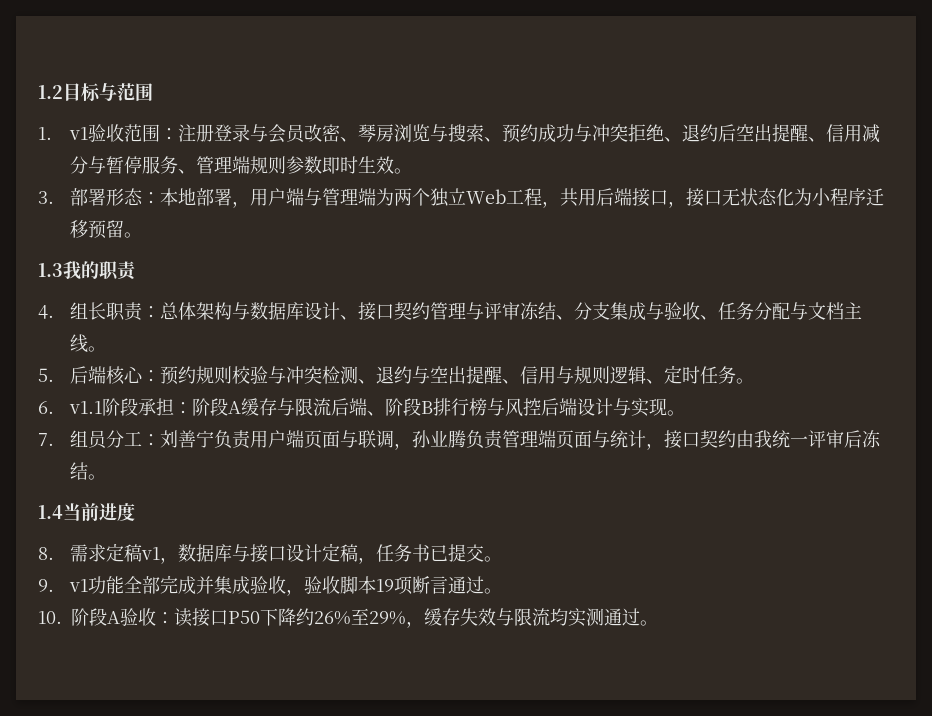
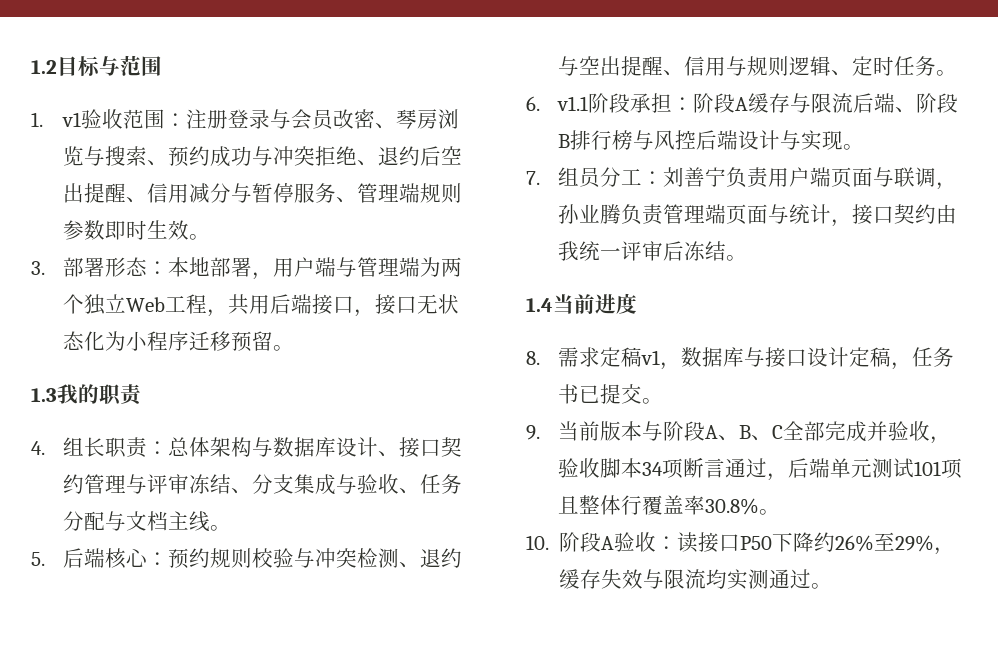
- 9. v1功能全部完成并集成验收，验收脚本19项断言通过。
+ 9.当前版本与阶段A、B、C全部完成并验收，验收脚本34项断言通过，后端单元测试101项且整体行覆盖率30.8%。

